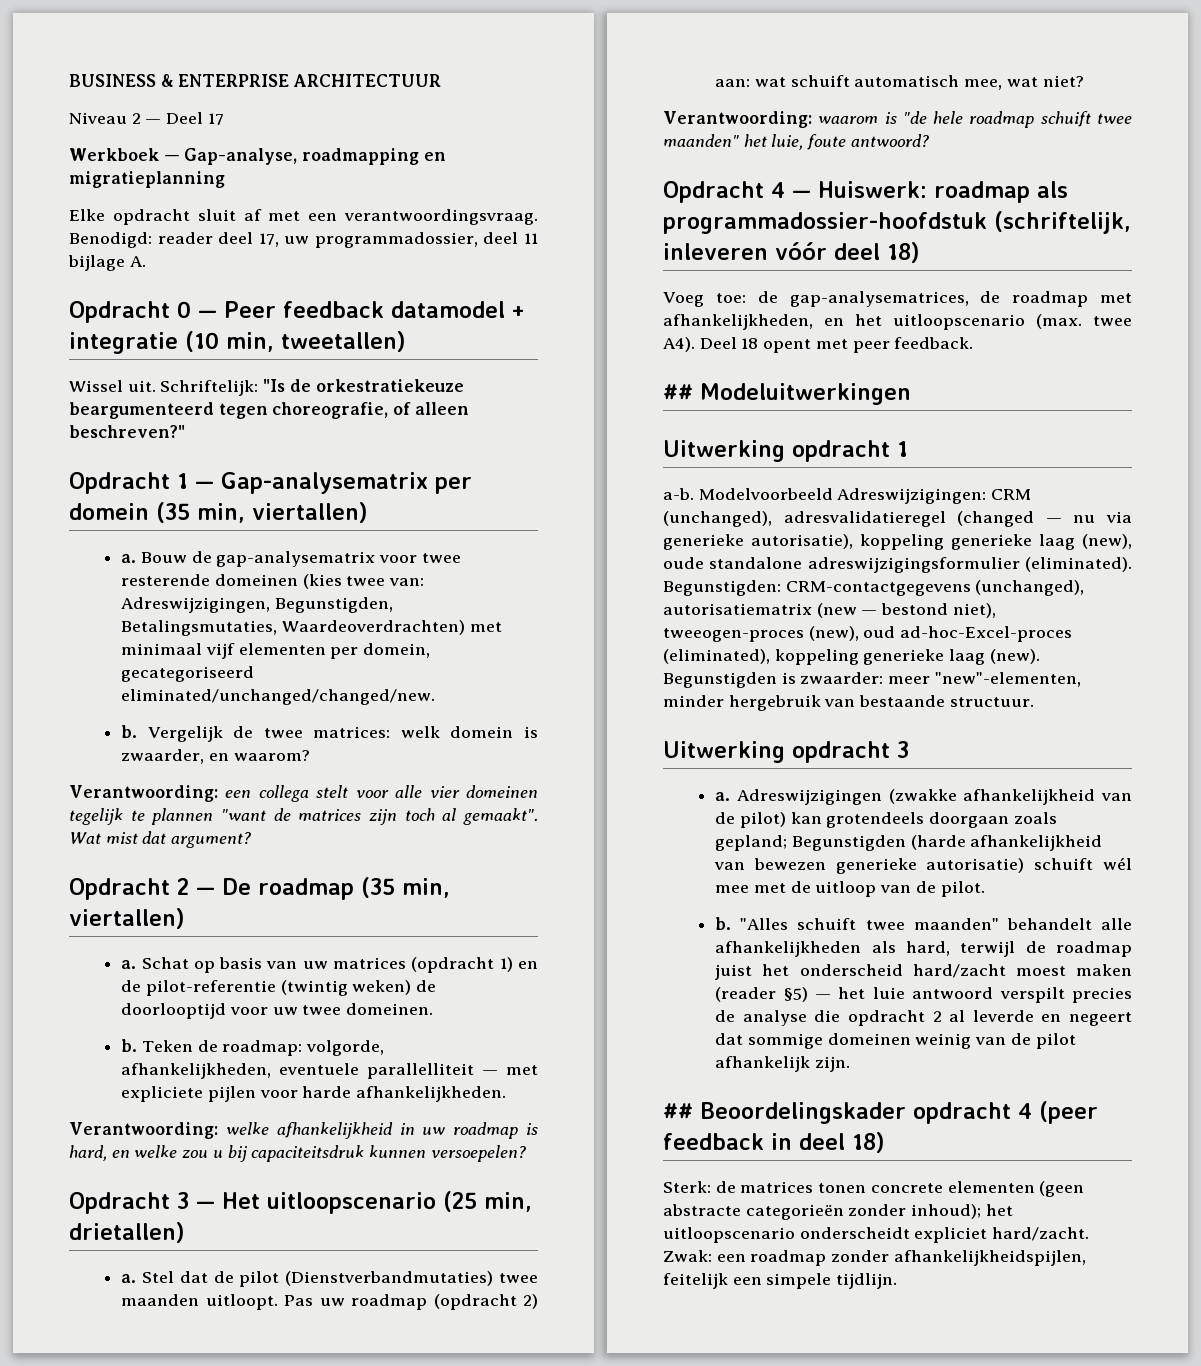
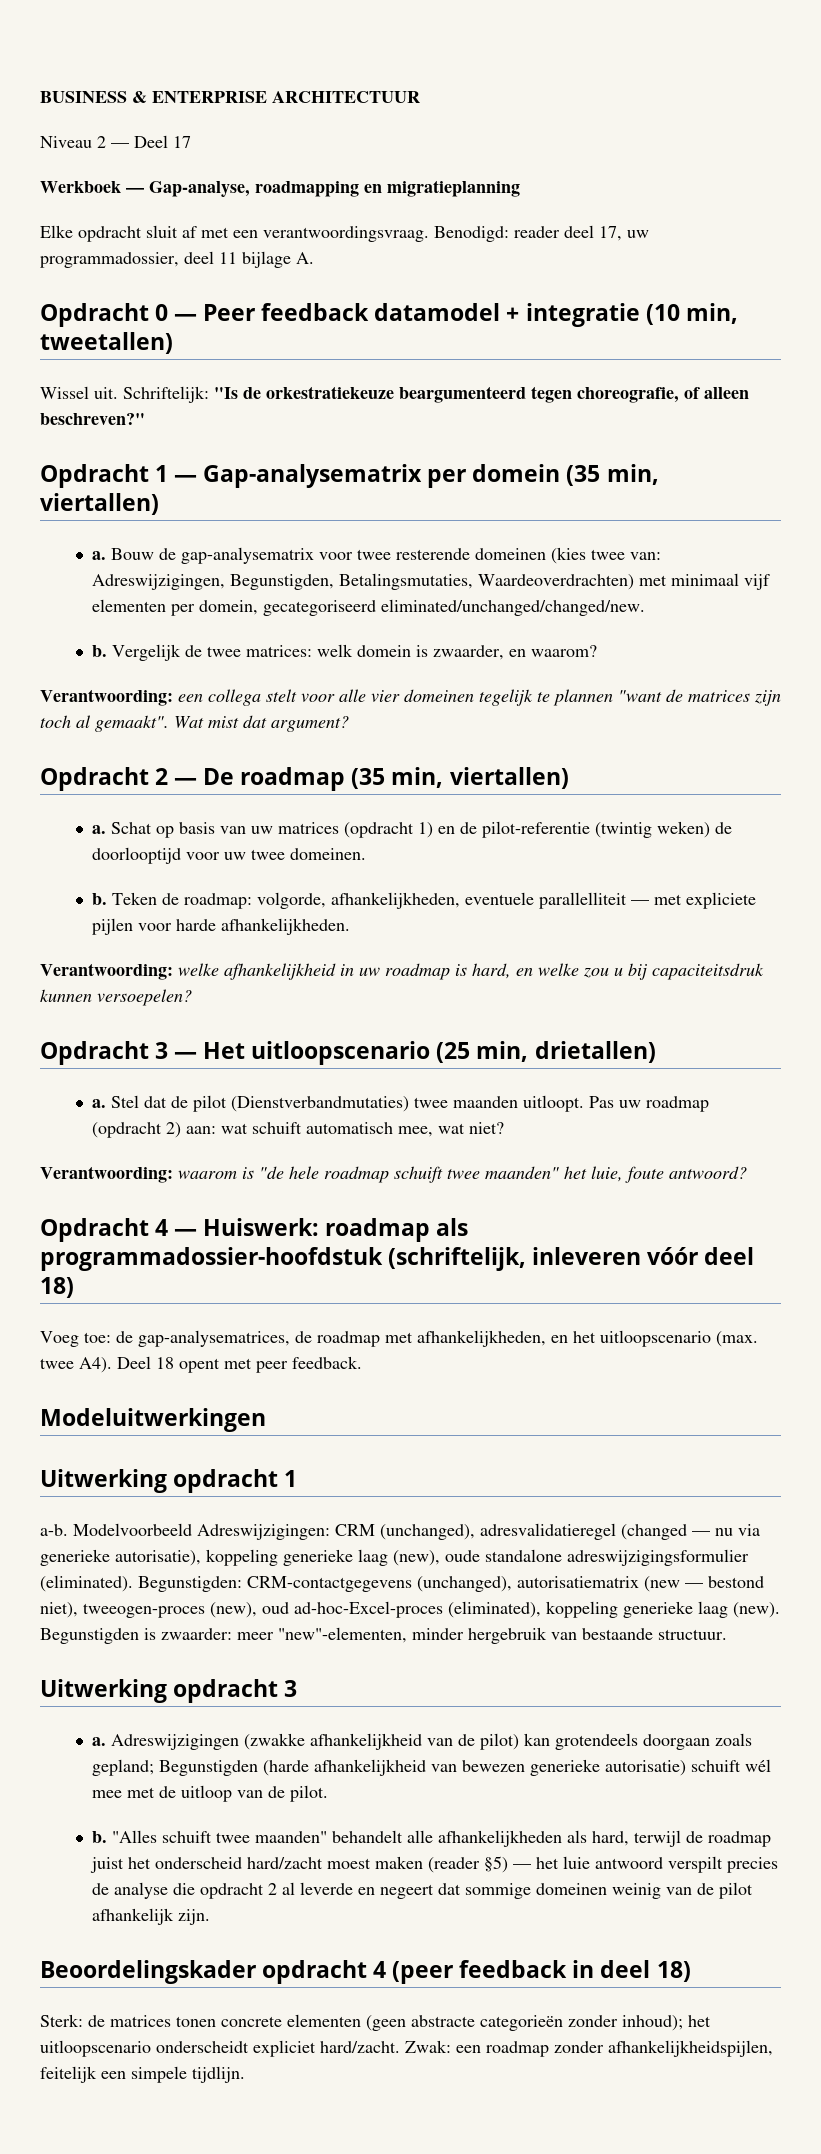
- ## Modeluitwerkingen
+ Modeluitwerkingen
- ## Beoordelingskader opdracht 4 (peer feedback in deel 18)
+ Beoordelingskader opdracht 4 (peer feedback in deel 18)

